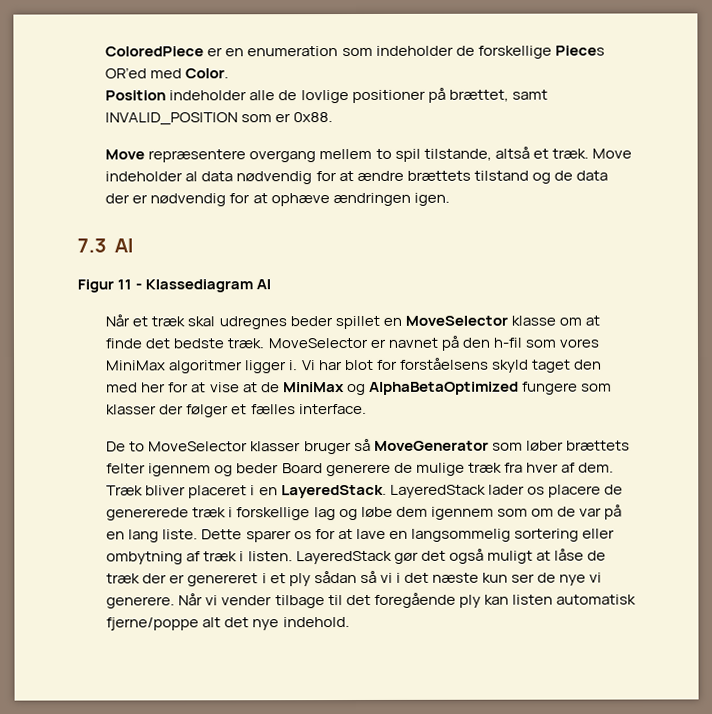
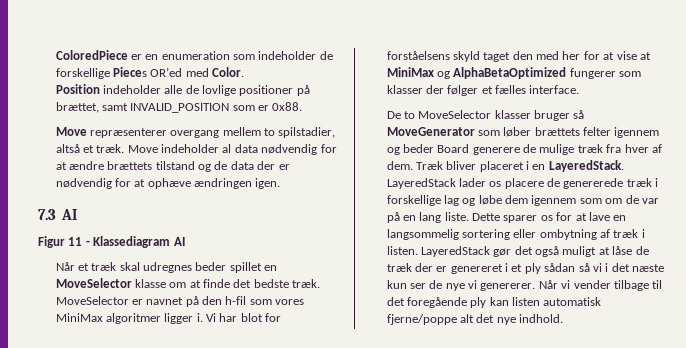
- Move repræsentere overgang mellem to spil tilstande, altså et træk.
+ Move repræsenterer overgang mellem to spilstadier, altså et træk.
- Vi har blot for forståelsens skyld taget den med her for at vise at de MiniMax og AlphaBetaOptimized fungere som klasser der følger et fælles interface.
+ Vi har blot for forståelsens skyld taget den med her for at vise at MiniMax og AlphaBetaOptimized fungerer som klasser der følger et fælles interface.
- LayeredStack gør det også muligt at låse de træk der er genereret i et ply sådan så vi i det næste kun ser de nye vi generere.
+ LayeredStack gør det også muligt at låse de træk der er genereret i et ply sådan så vi i det næste kun ser de nye vi genererer.
- Når vi vender tilbage til det foregående ply kan listen automatisk fjerne/poppe alt det nye indehold.
+ Når vi vender tilbage til det foregående ply kan listen automatisk fjerne/poppe alt det nye indhold.

